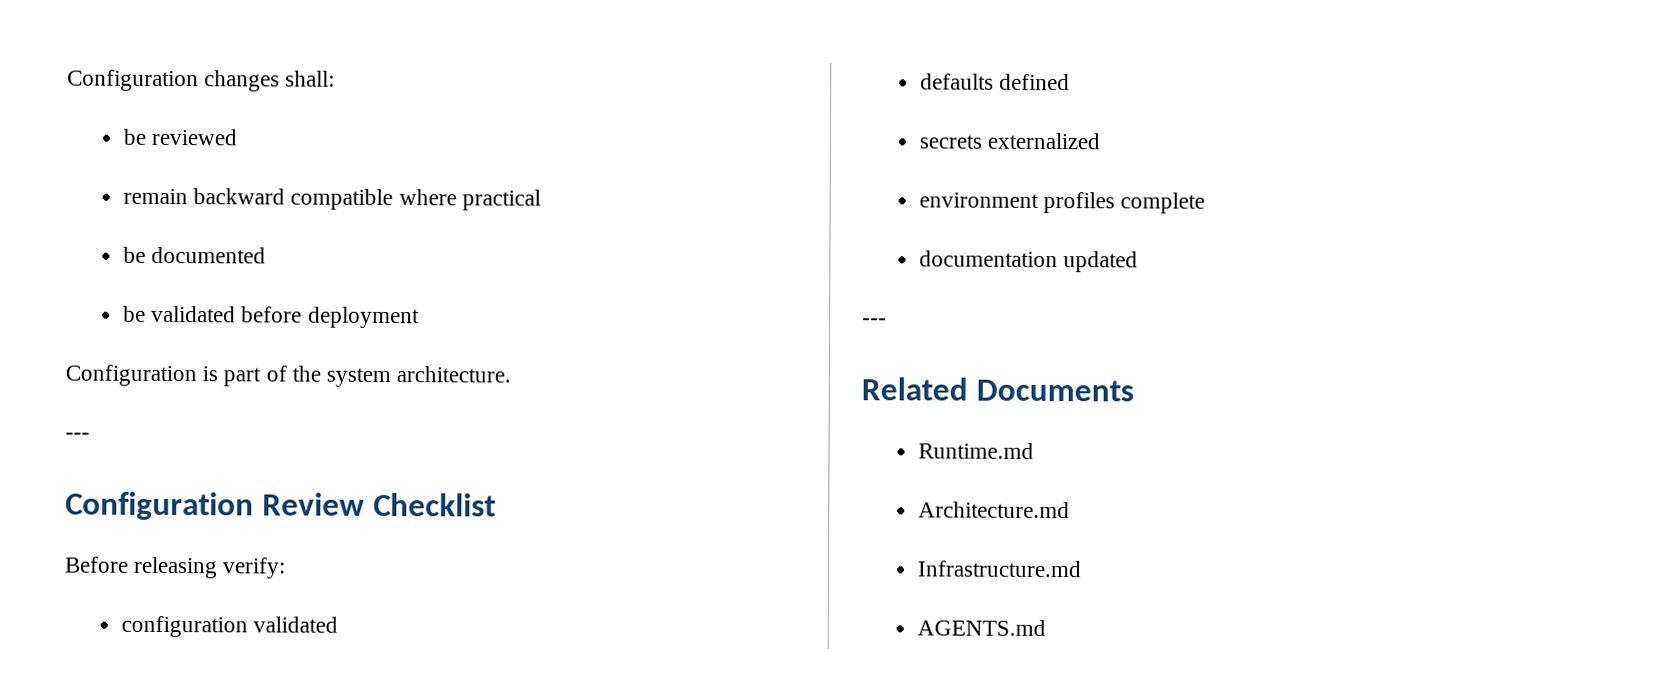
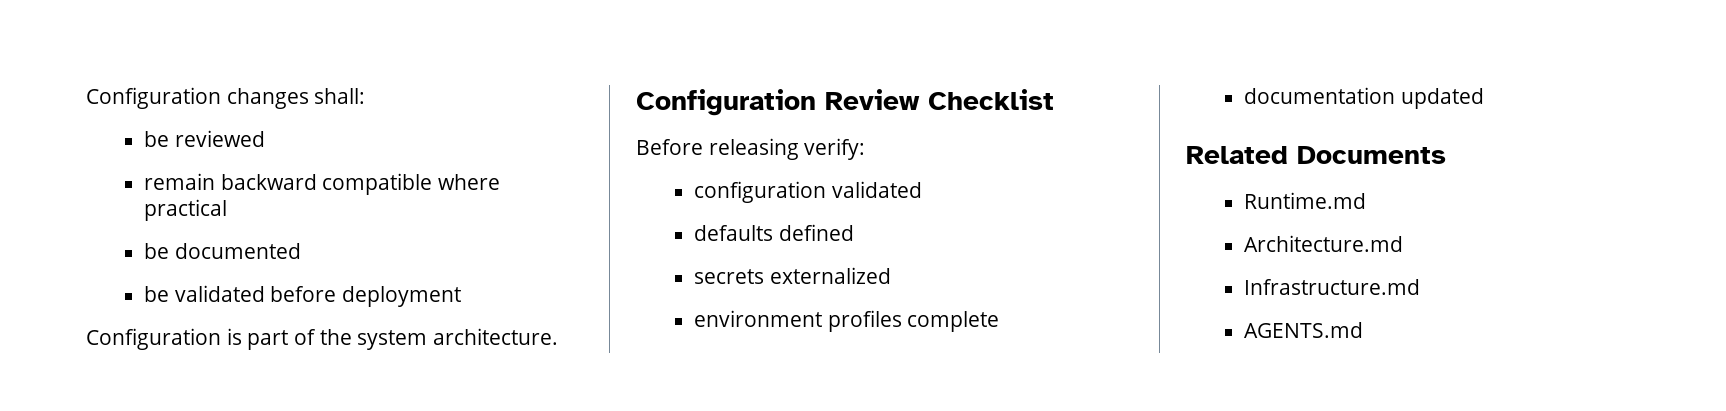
  Configuration is part of the system architecture.
- ---
  documentation updated
- ---

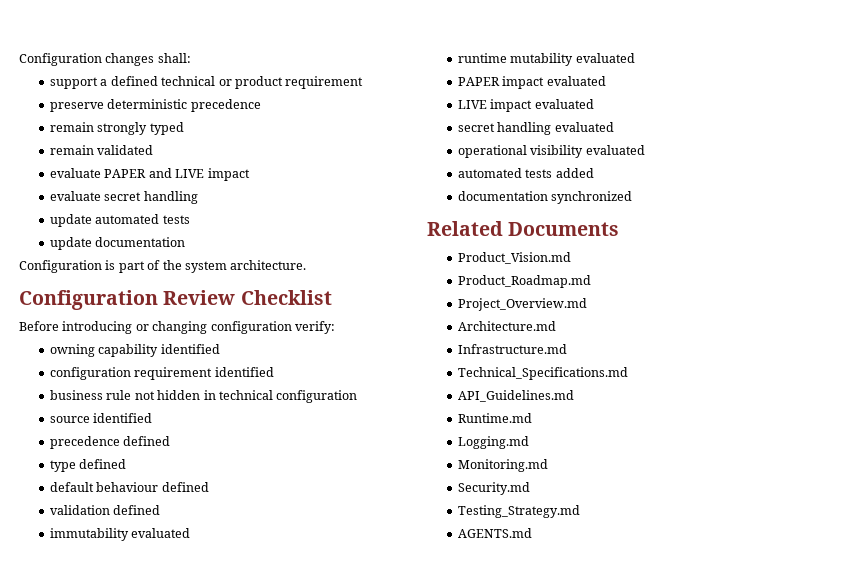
- be reviewed
- remain backward compatible where practical
- be documented
- be validated before deployment
+ support a defined technical or product requirement
+ preserve deterministic precedence
+ remain strongly typed
+ remain validated
+ evaluate PAPER and LIVE impact
+ evaluate secret handling
+ update automated tests
+ update documentation
- Before releasing verify:
- configuration validated
- defaults defined
- secrets externalized
- environment profiles complete
- documentation updated
+ Before introducing or changing configuration verify:
+ owning capability identified
+ configuration requirement identified
+ business rule not hidden in technical configuration
+ source identified
+ precedence defined
+ type defined
+ default behaviour defined
+ validation defined
+ immutability evaluated
+ runtime mutability evaluated
+ PAPER impact evaluated
+ LIVE impact evaluated
+ secret handling evaluated
+ operational visibility evaluated
+ automated tests added
+ documentation synchronized
- Runtime.md
+ Product_Vision.md
+ Product_Roadmap.md
+ Project_Overview.md
+ Technical_Specifications.md
+ API_Guidelines.md
+ Runtime.md
+ Logging.md
+ Monitoring.md
+ Security.md
+ Testing_Strategy.md

